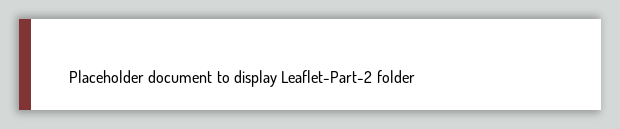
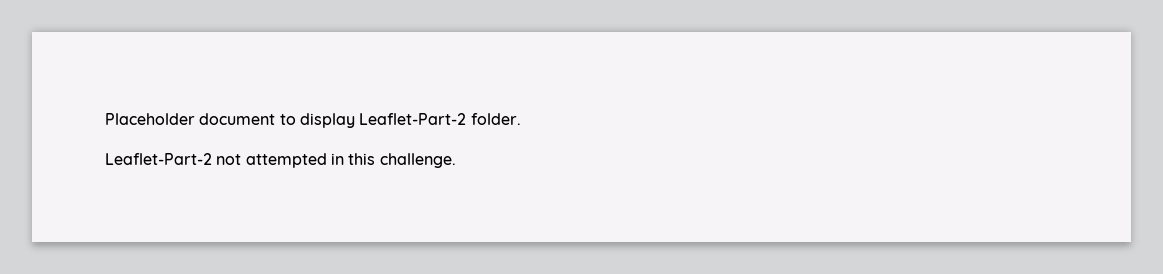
- Placeholder document to display Leaflet-Part-2 folder
+ Placeholder document to display Leaflet-Part-2 folder.
+ Leaflet-Part-2 not attempted in this challenge.

